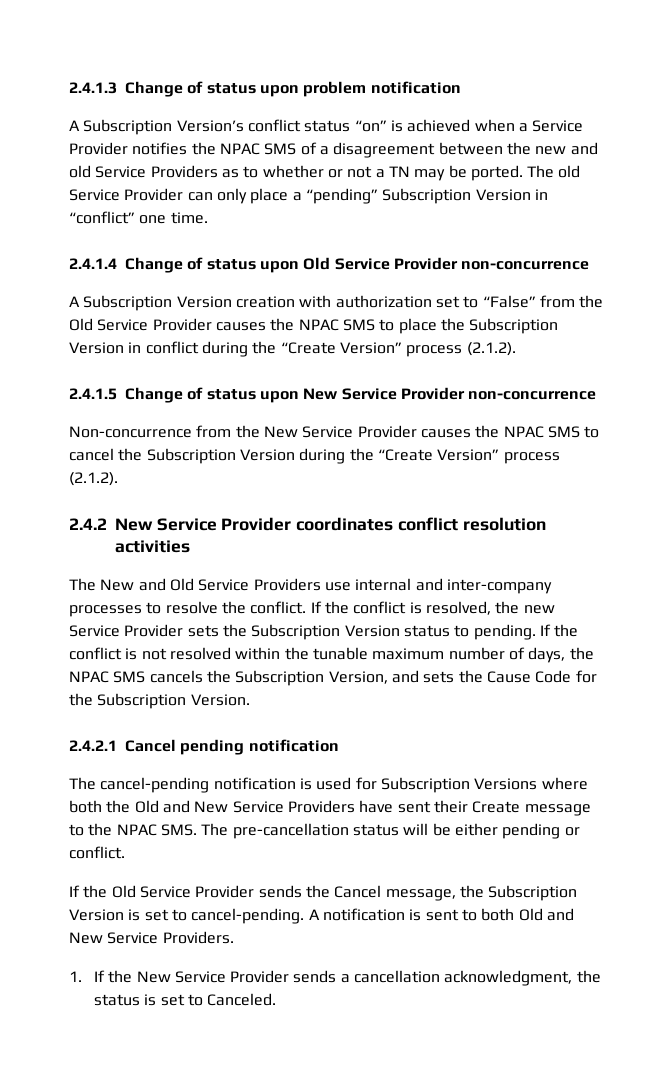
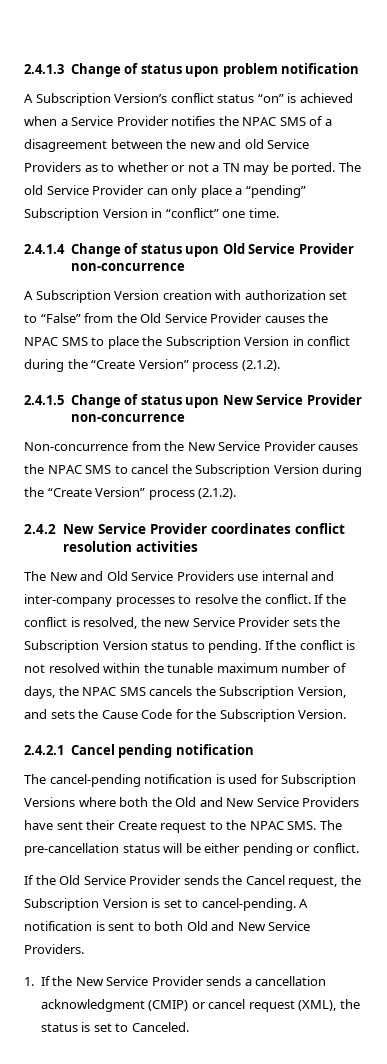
- The cancel-pending notification is used for Subscription Versions where both the Old and New Service Providers have sent their Create message to the NPAC SMS. The pre-cancellation status will be either pending or conflict.
+ The cancel-pending notification is used for Subscription Versions where both the Old and New Service Providers have sent their Create request to the NPAC SMS. The pre-cancellation status will be either pending or conflict.
- If the Old Service Provider sends the Cancel message, the Subscription Version is set to cancel-pending.
+ If the Old Service Provider sends the Cancel request, the Subscription Version is set to cancel-pending.
- 1. If the New Service Provider sends a cancellation acknowledgment, the status is set to Canceled.
+ 1. If the New Service Provider sends a cancellation acknowledgment (CMIP) or cancel request (XML), the status is set to Canceled.

